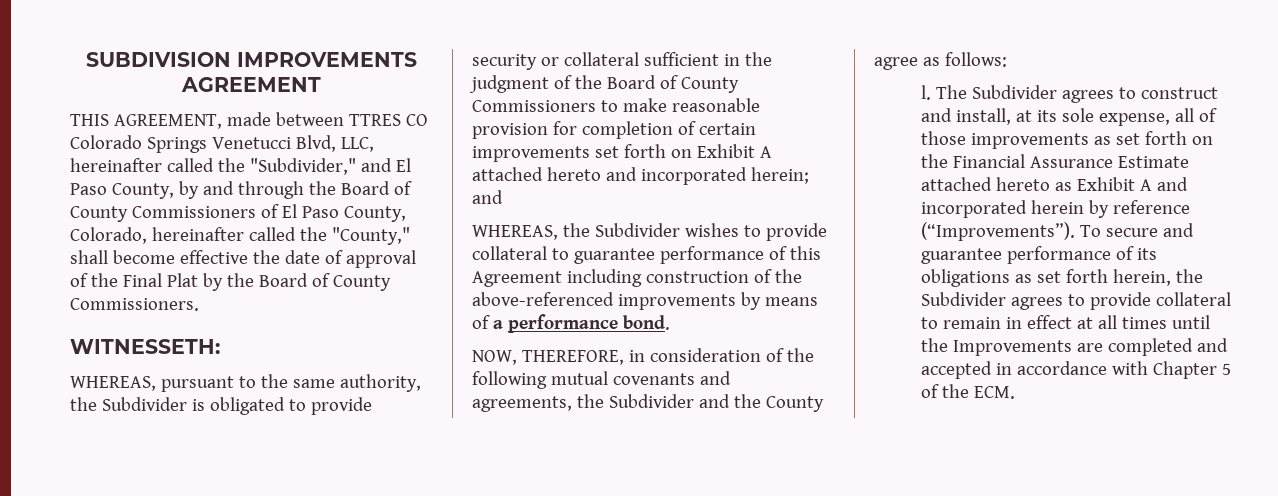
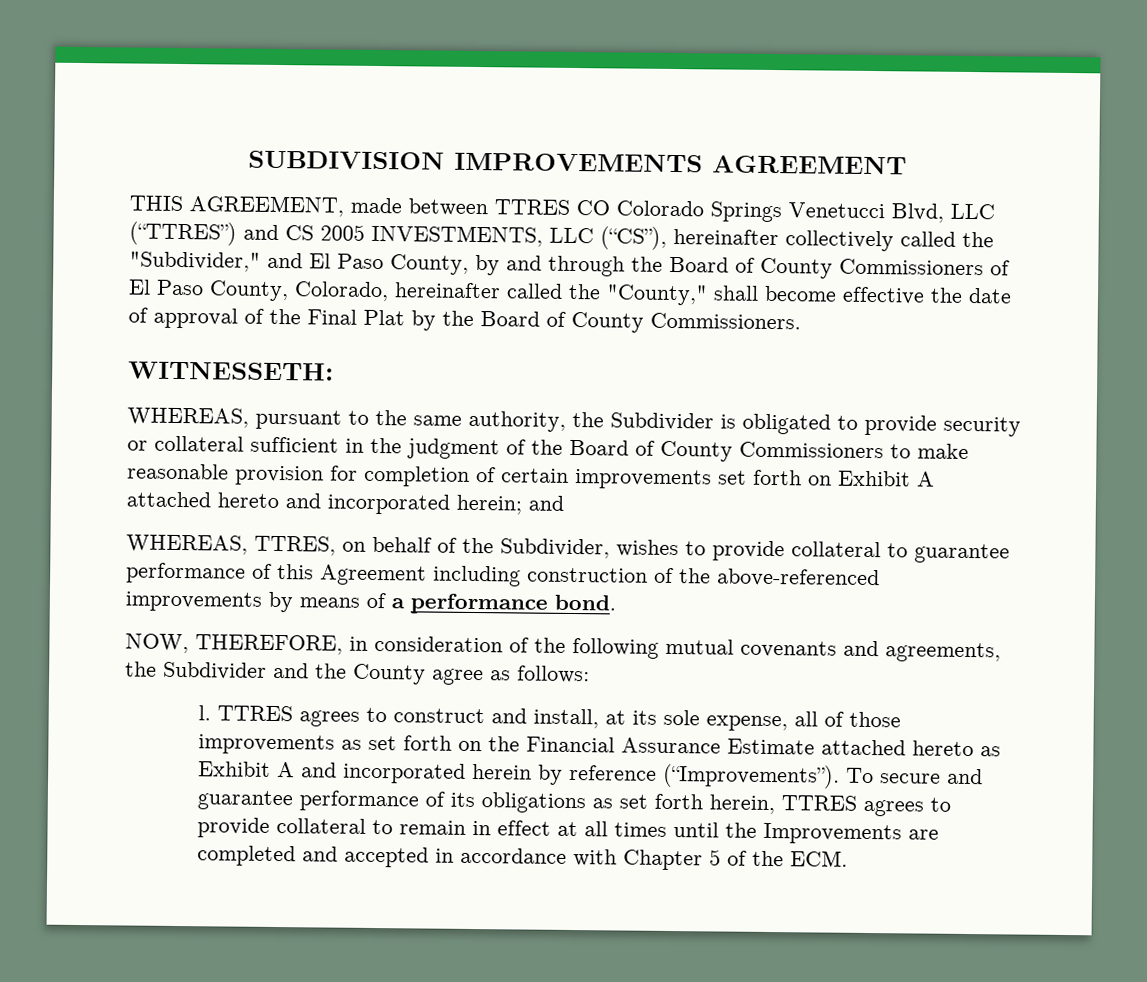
- THIS AGREEMENT, made between TTRES CO Colorado Springs Venetucci Blvd, LLC, hereinafter called the "Subdivider," and El Paso County, by and through the Board of County Commissioners of El Paso County, Colorado, hereinafter called the "County," shall become effective the date of approval of the Final Plat by the Board of County Commissioners.
+ THIS AGREEMENT, made between TTRES CO Colorado Springs Venetucci Blvd, LLC (“TTRES”) and CS 2005 INVESTMENTS, LLC (“CS”), hereinafter collectively called the "Subdivider," and El Paso County, by and through the Board of County Commissioners of El Paso County, Colorado, hereinafter called the "County," shall become effective the date of approval of the Final Plat by the Board of County Commissioners.
- WHEREAS, the Subdivider wishes to provide collateral to guarantee performance of this Agreement including construction of the above-referenced improvements by means of a performance bond.
+ WHEREAS, TTRES, on behalf of the Subdivider, wishes to provide collateral to guarantee performance of this Agreement including construction of the above-referenced improvements by means of a performance bond.
- The Subdivider agrees to construct and install, at its sole expense, all of those improvements as set forth on the Financial Assurance Estimate attached hereto as Exhibit A and incorporated herein by reference (“Improvements”).
+ TTRES agrees to construct and install, at its sole expense, all of those improvements as set forth on the Financial Assurance Estimate attached hereto as Exhibit A and incorporated herein by reference (“Improvements”).
- To secure and guarantee performance of its obligations as set forth herein, the Subdivider agrees to provide collateral to remain in effect at all times until the Improvements are completed and accepted in accordance with Chapter 5 of the ECM.
+ To secure and guarantee performance of its obligations as set forth herein, TTRES agrees to provide collateral to remain in effect at all times until the Improvements are completed and accepted in accordance with Chapter 5 of the ECM.

